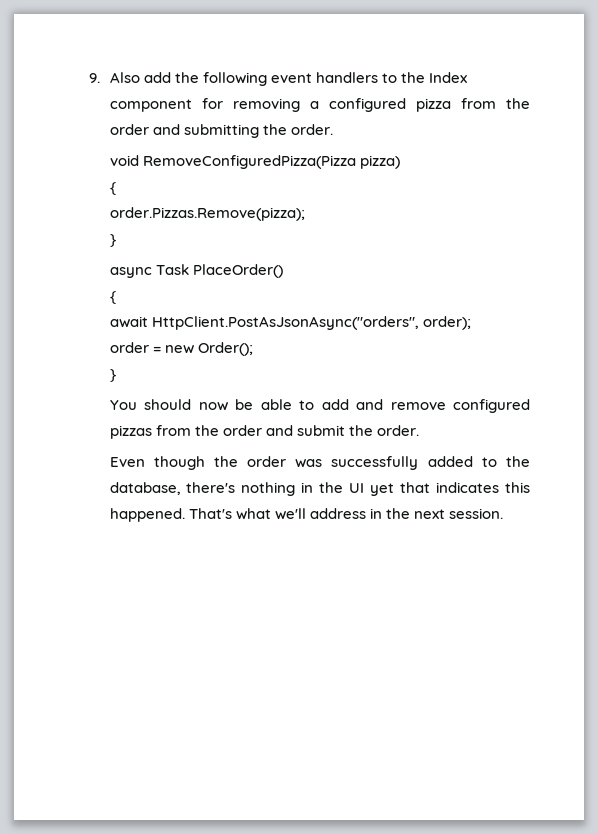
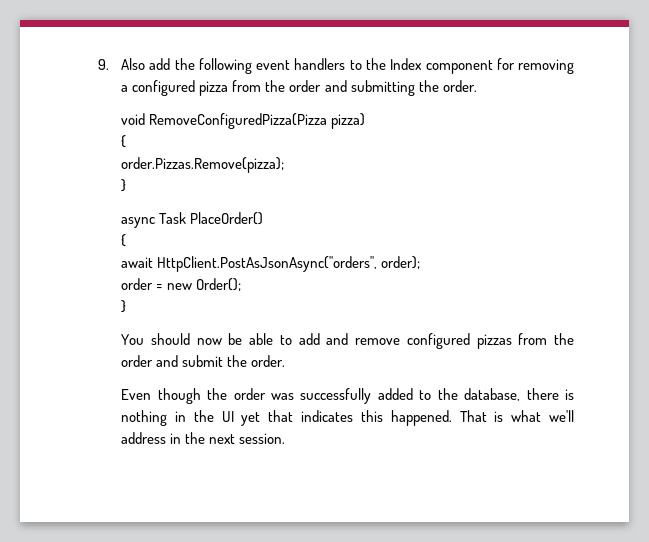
- Even though the order was successfully added to the database, there's nothing in the UI yet that indicates this happened.
+ Even though the order was successfully added to the database, there is nothing in the UI yet that indicates this happened.
- That's what we'll address in the next session.
+ That is what we'll address in the next session.

